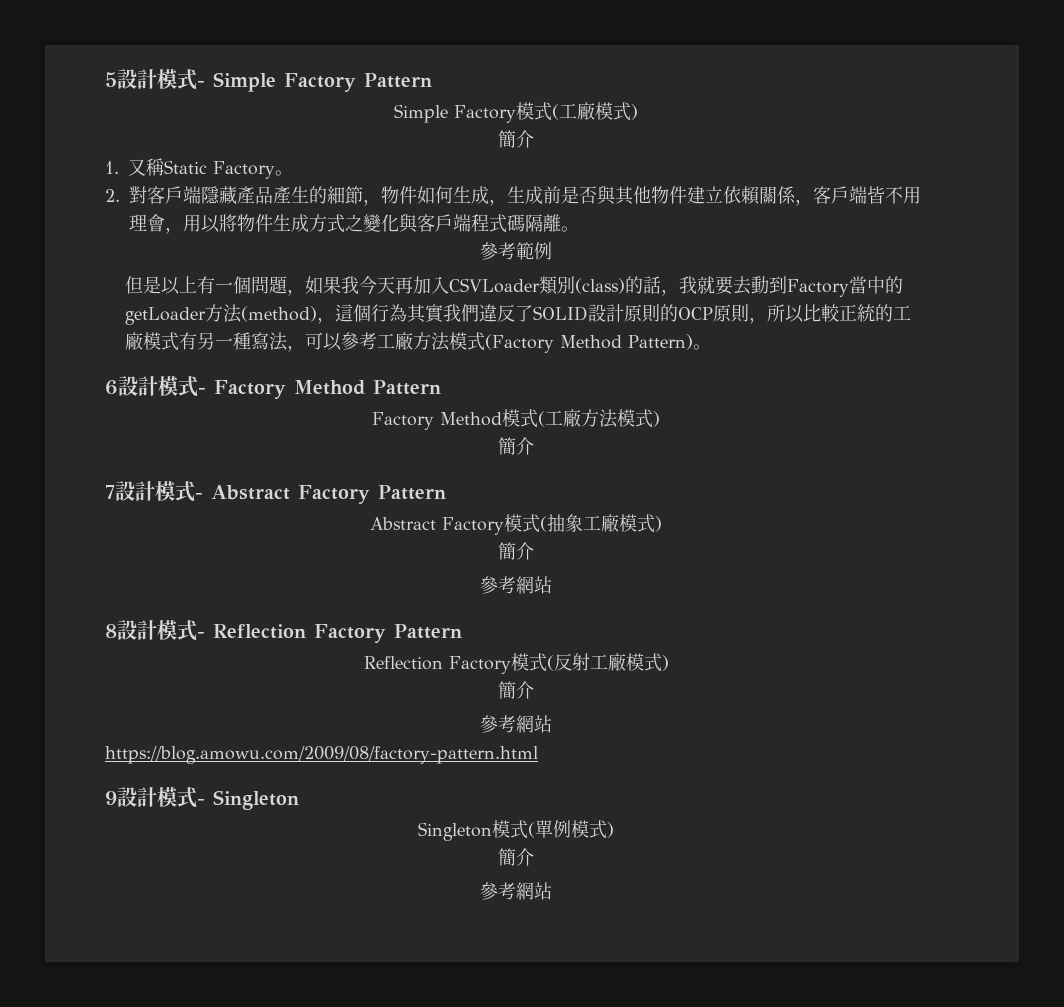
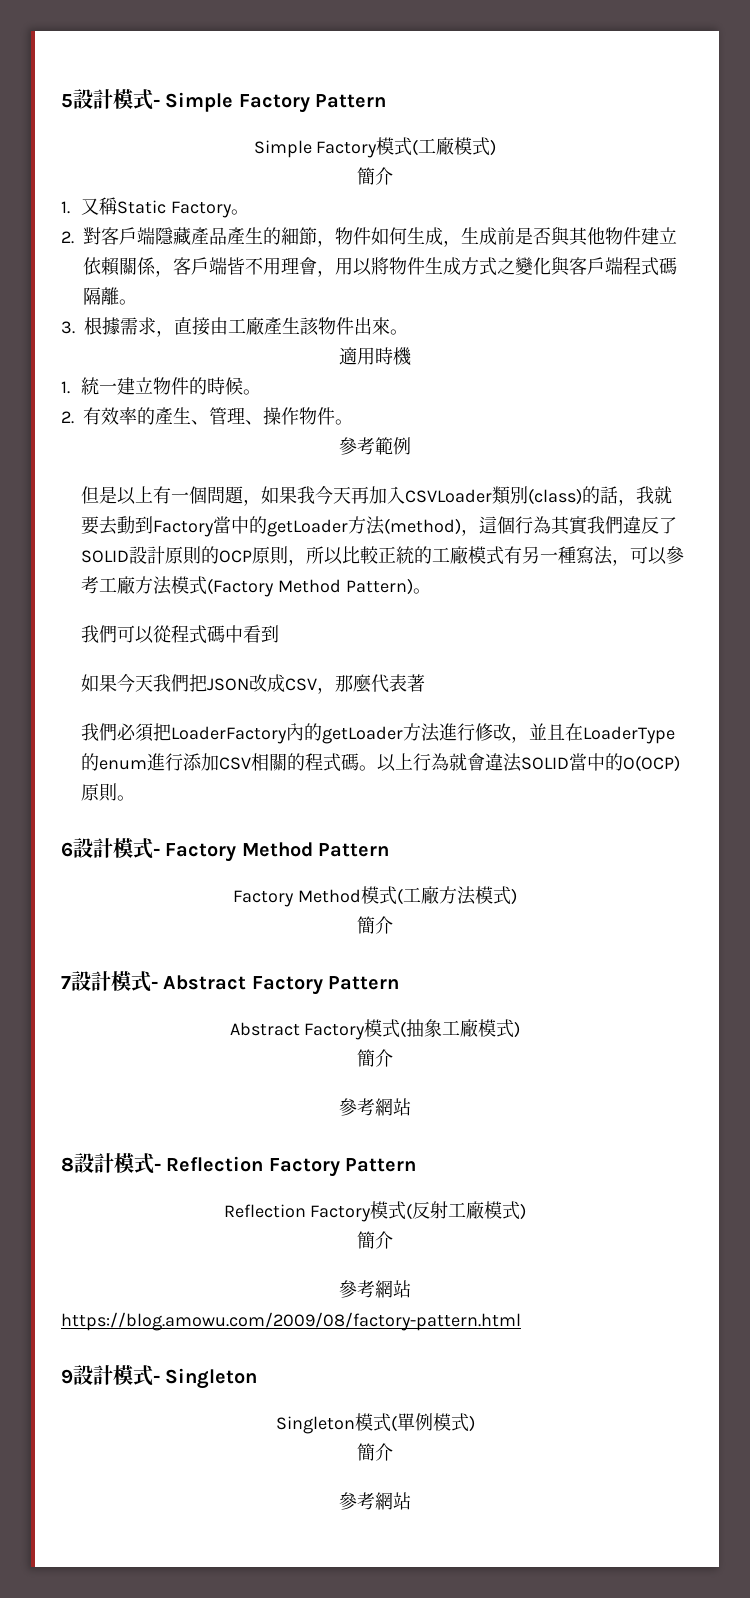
+ 3.根據需求，直接由工廠產生該物件出來。
+ 適用時機
+ 1.統一建立物件的時候。
+ 2.有效率的產生、管理、操作物件。
+ 我們可以從程式碼中看到
+ 如果今天我們把JSON改成CSV，那麼代表著
+ 我們必須把LoaderFactory內的getLoader方法進行修改，並且在LoaderType的enum進行添加CSV相關的程式碼。以上行為就會違法SOLID當中的O(OCP)原則。

